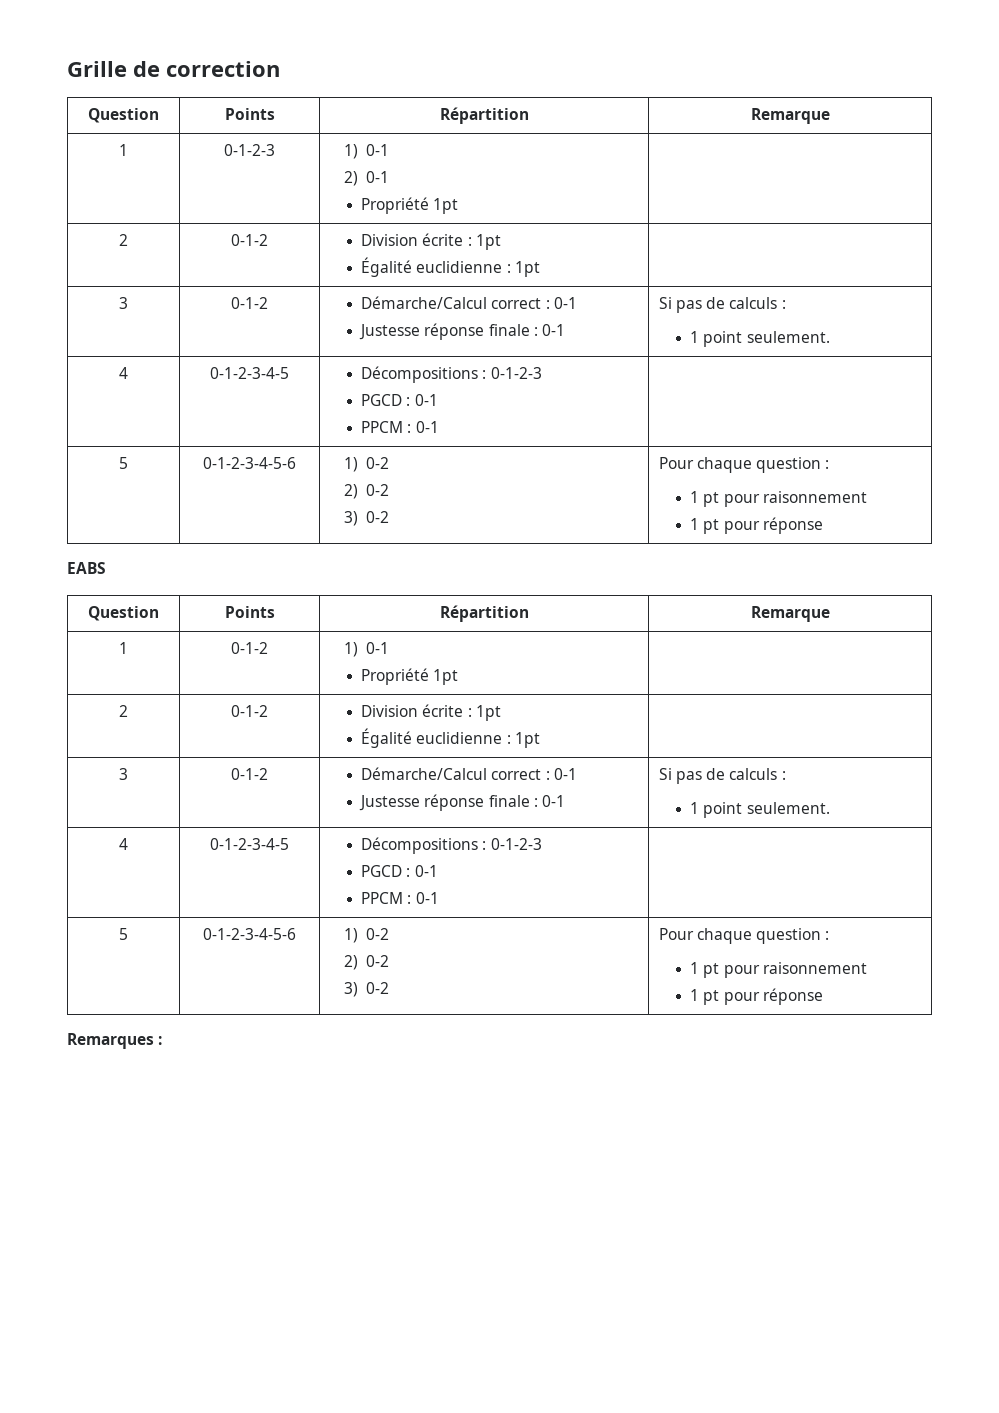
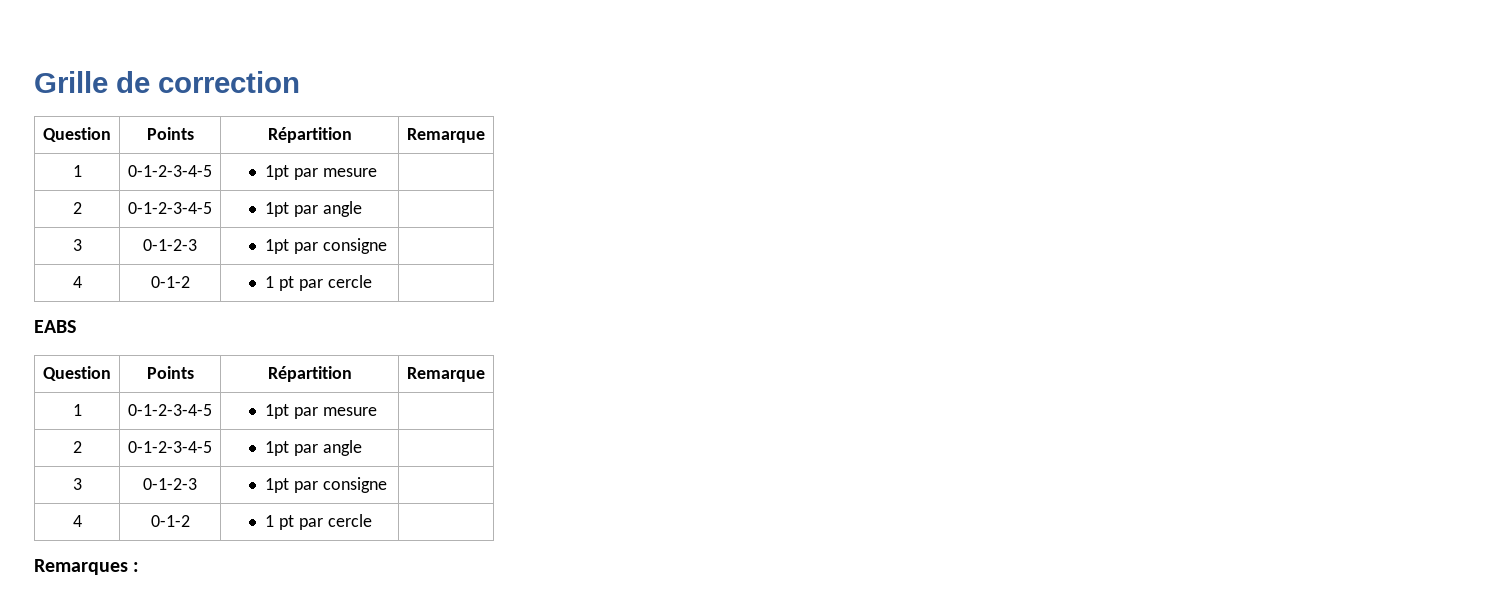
  Grille de correction
  Question | Points | Répartition | Remarque
- 1 | 0-1-2-3 | 1) 0-1
- 2) 0-1
- Propriété 1pt |
- 2 | 0-1-2 | Division écrite : 1pt
- Égalité euclidienne : 1pt |
- 3 | 0-1-2 | Démarche/Calcul correct : 0-1
- Justesse réponse finale : 0-1 | Si pas de calculs :
- 1 point seulement.
- 4 | 0-1-2-3-4-5 | Décompositions : 0-1-2-3
- PGCD : 0-1
- PPCM : 0-1 |
- 5 | 0-1-2-3-4-5-6 | 1) 0-2
- 2) 0-2
- 3) 0-2 | Pour chaque question :
- 1 pt pour raisonnement
- 1 pt pour réponse
+ 1 | 0-1-2-3-4-5 | 1pt par mesure |
+ 2 | 0-1-2-3-4-5 | 1pt par angle |
+ 3 | 0-1-2-3 | 1pt par consigne |
+ 4 | 0-1-2 | 1 pt par cercle |
  EABS
  Question | Points | Répartition | Remarque
- 1 | 0-1-2 | 1) 0-1
- Propriété 1pt |
- 2 | 0-1-2 | Division écrite : 1pt
- Égalité euclidienne : 1pt |
- 3 | 0-1-2 | Démarche/Calcul correct : 0-1
- Justesse réponse finale : 0-1 | Si pas de calculs :
- 1 point seulement.
- 4 | 0-1-2-3-4-5 | Décompositions : 0-1-2-3
- PGCD : 0-1
- PPCM : 0-1 |
- 5 | 0-1-2-3-4-5-6 | 1) 0-2
- 2) 0-2
- 3) 0-2 | Pour chaque question :
- 1 pt pour raisonnement
- 1 pt pour réponse
+ 1 | 0-1-2-3-4-5 | 1pt par mesure |
+ 2 | 0-1-2-3-4-5 | 1pt par angle |
+ 3 | 0-1-2-3 | 1pt par consigne |
+ 4 | 0-1-2 | 1 pt par cercle |

